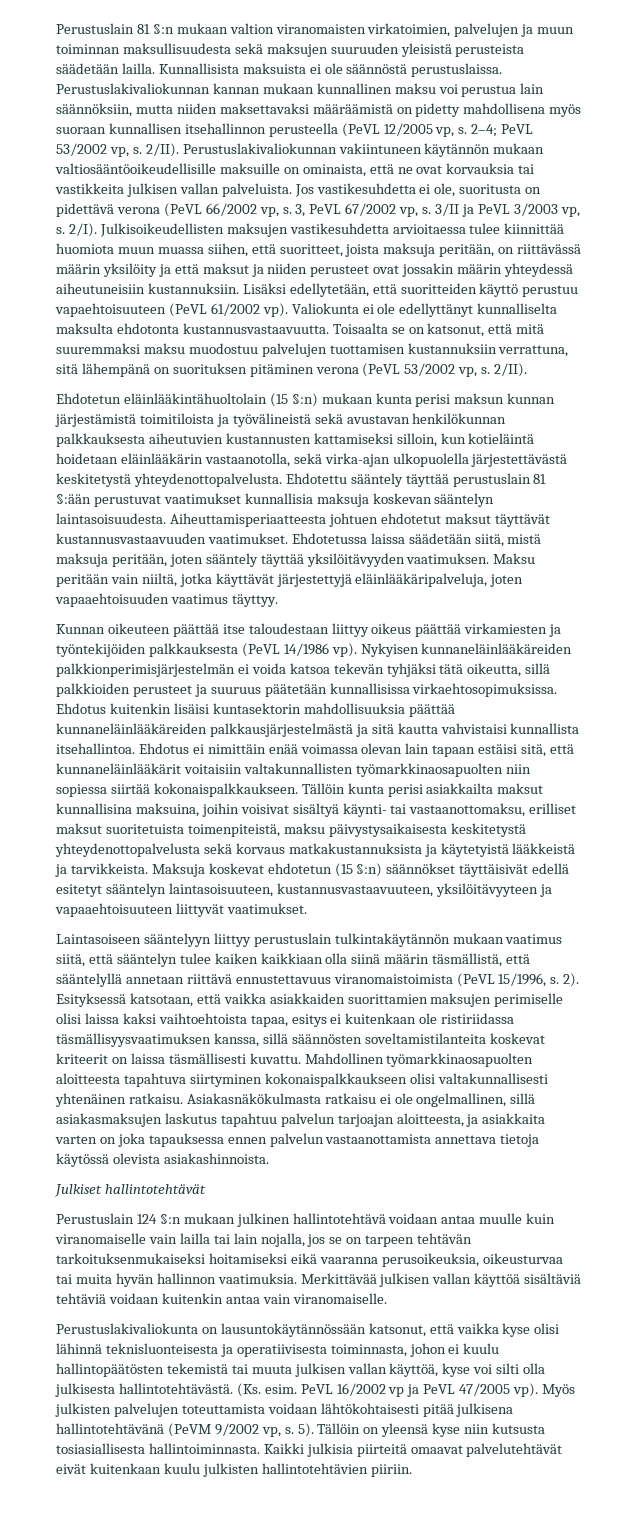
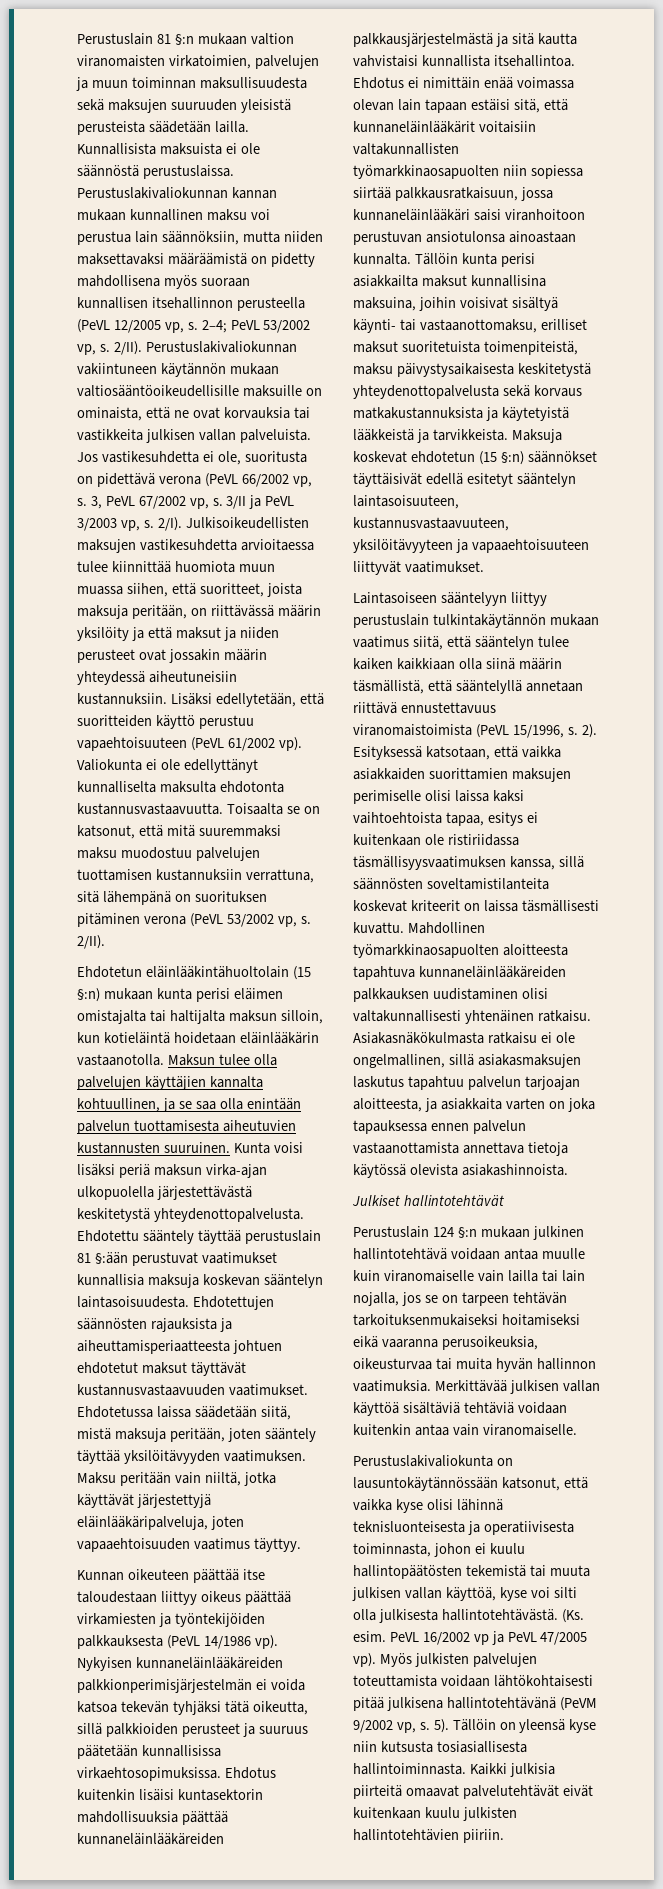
- Ehdotetun eläinlääkintähuoltolain (15 §:n) mukaan kunta perisi maksun kunnan järjestämistä toimitiloista ja työvälineistä sekä avustavan henkilökunnan palkkauksesta aiheutuvien kustannusten kattamiseksi silloin, kun kotieläintä hoidetaan eläinlääkärin vastaanotolla, sekä virka-ajan ulkopuolella järjestettävästä keskitetystä yhteydenottopalvelusta.
+ Ehdotetun eläinlääkintähuoltolain (15 §:n) mukaan kunta perisi eläimen omistajalta tai haltijalta maksun silloin, kun kotieläintä hoidetaan eläinlääkärin vastaanotolla. Maksun tulee olla palvelujen käyttäjien kannalta kohtuullinen, ja se saa olla enintään palvelun tuottamisesta aiheutuvien kustannusten suuruinen. Kunta voisi lisäksi periä maksun virka-ajan ulkopuolella järjestettävästä keskitetystä yhteydenottopalvelusta.
- Aiheuttamisperiaatteesta johtuen ehdotetut maksut täyttävät kustannusvastaavuuden vaatimukset.
+ Ehdotettujen säännösten rajauksista ja aiheuttamisperiaatteesta johtuen ehdotetut maksut täyttävät kustannusvastaavuuden vaatimukset.
- Ehdotus ei nimittäin enää voimassa olevan lain tapaan estäisi sitä, että kunnaneläinlääkärit voitaisiin valtakunnallisten työmarkkinaosapuolten niin sopiessa siirtää kokonaispalkkaukseen.
+ Ehdotus ei nimittäin enää voimassa olevan lain tapaan estäisi sitä, että kunnaneläinlääkärit voitaisiin valtakunnallisten työmarkkinaosapuolten niin sopiessa siirtää palkkausratkaisuun, jossa kunnaneläinlääkäri saisi viranhoitoon perustuvan ansiotulonsa ainoastaan kunnalta.
- Mahdollinen työmarkkinaosapuolten aloitteesta tapahtuva siirtyminen kokonaispalkkaukseen olisi valtakunnallisesti yhtenäinen ratkaisu.
+ Mahdollinen työmarkkinaosapuolten aloitteesta tapahtuva kunnaneläinlääkäreiden palkkauksen uudistaminen olisi valtakunnallisesti yhtenäinen ratkaisu.

